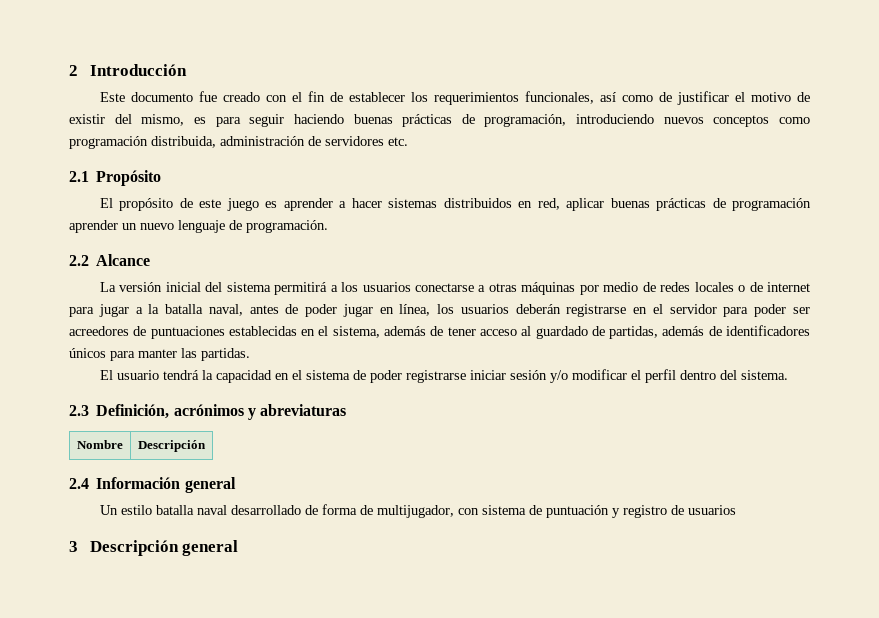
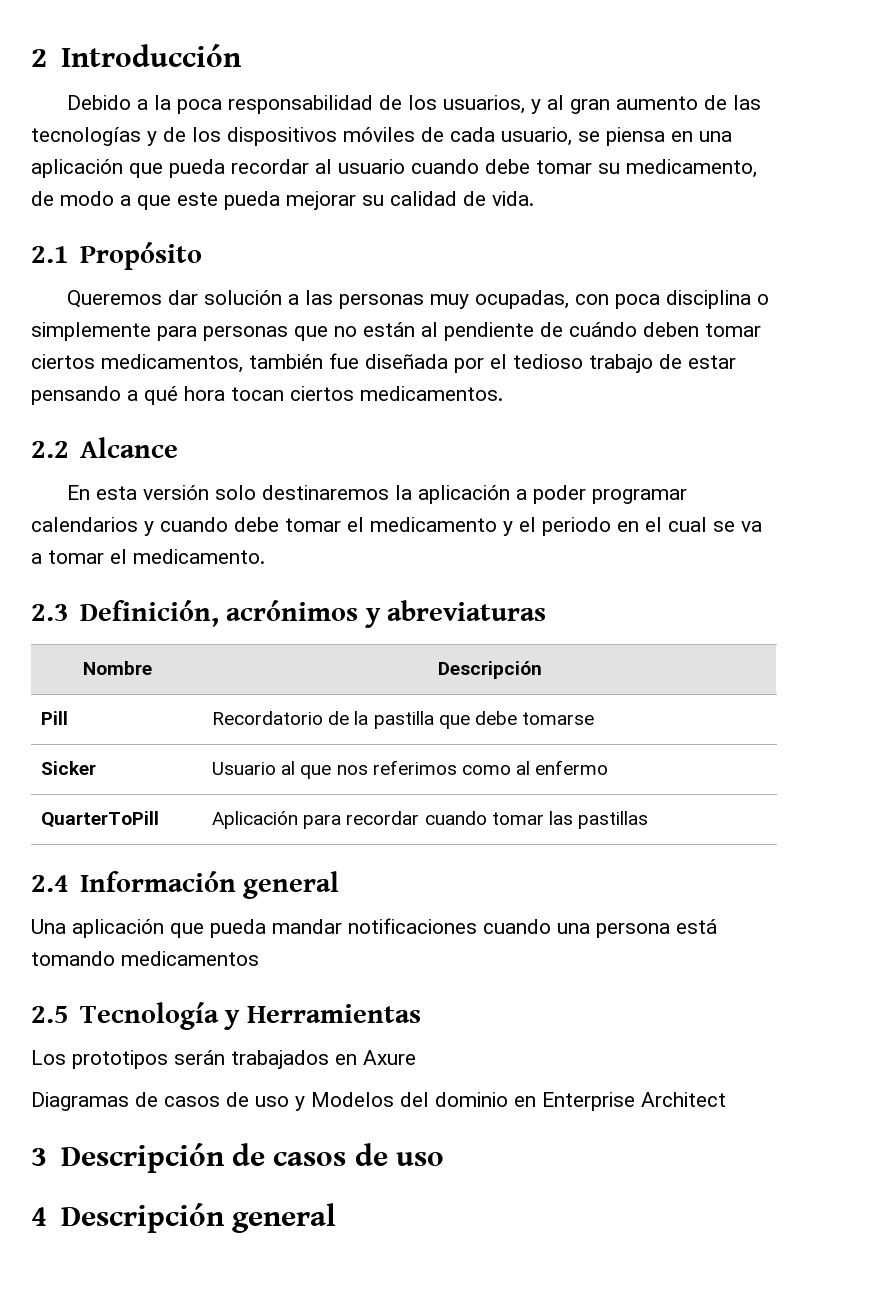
- Este documento fue creado con el fin de establecer los requerimientos funcionales, así como de justificar el motivo de existir del mismo, es para seguir haciendo buenas prácticas de programación, introduciendo nuevos conceptos como programación distribuida, administración de servidores etc.
+ Debido a la poca responsabilidad de los usuarios, y al gran aumento de las tecnologías y de los dispositivos móviles de cada usuario, se piensa en una aplicación que pueda recordar al usuario cuando debe tomar su medicamento, de modo a que este pueda mejorar su calidad de vida.
  2.1 Propósito
- El propósito de este juego es aprender a hacer sistemas distribuidos en red, aplicar buenas prácticas de programación aprender un nuevo lenguaje de programación.
+ Queremos dar solución a las personas muy ocupadas, con poca disciplina o simplemente para personas que no están al pendiente de cuándo deben tomar ciertos medicamentos, también fue diseñada por el tedioso trabajo de estar pensando a qué hora tocan ciertos medicamentos.
  2.2 Alcance
- La versión inicial del sistema permitirá a los usuarios conectarse a otras máquinas por medio de redes locales o de internet para jugar a la batalla naval, antes de poder jugar en línea, los usuarios deberán registrarse en el servidor para poder ser acreedores de puntuaciones establecidas en el sistema, además de tener acceso al guardado de partidas, además de identificadores únicos para manter las partidas.
- El usuario tendrá la capacidad en el sistema de poder registrarse iniciar sesión y/o modificar el perfil dentro del sistema.
+ En esta versión solo destinaremos la aplicación a poder programar calendarios y cuando debe tomar el medicamento y el periodo en el cual se va a tomar el medicamento.
+ Pill | Recordatorio de la pastilla que debe tomarse
+ Sicker | Usuario al que nos referimos como al enfermo
+ QuarterToPill | Aplicación para recordar cuando tomar las pastillas
  2.4 Información general
- Un estilo batalla naval desarrollado de forma de multijugador, con sistema de puntuación y registro de usuarios
- 3 Descripción general
+ Una aplicación que pueda mandar notificaciones cuando una persona está tomando medicamentos
+ 2.5 Tecnología y Herramientas
+ Los prototipos serán trabajados en Axure
+ Diagramas de casos de uso y Modelos del dominio en Enterprise Architect
+ 3 Descripción de casos de uso
+ 4 Descripción general

